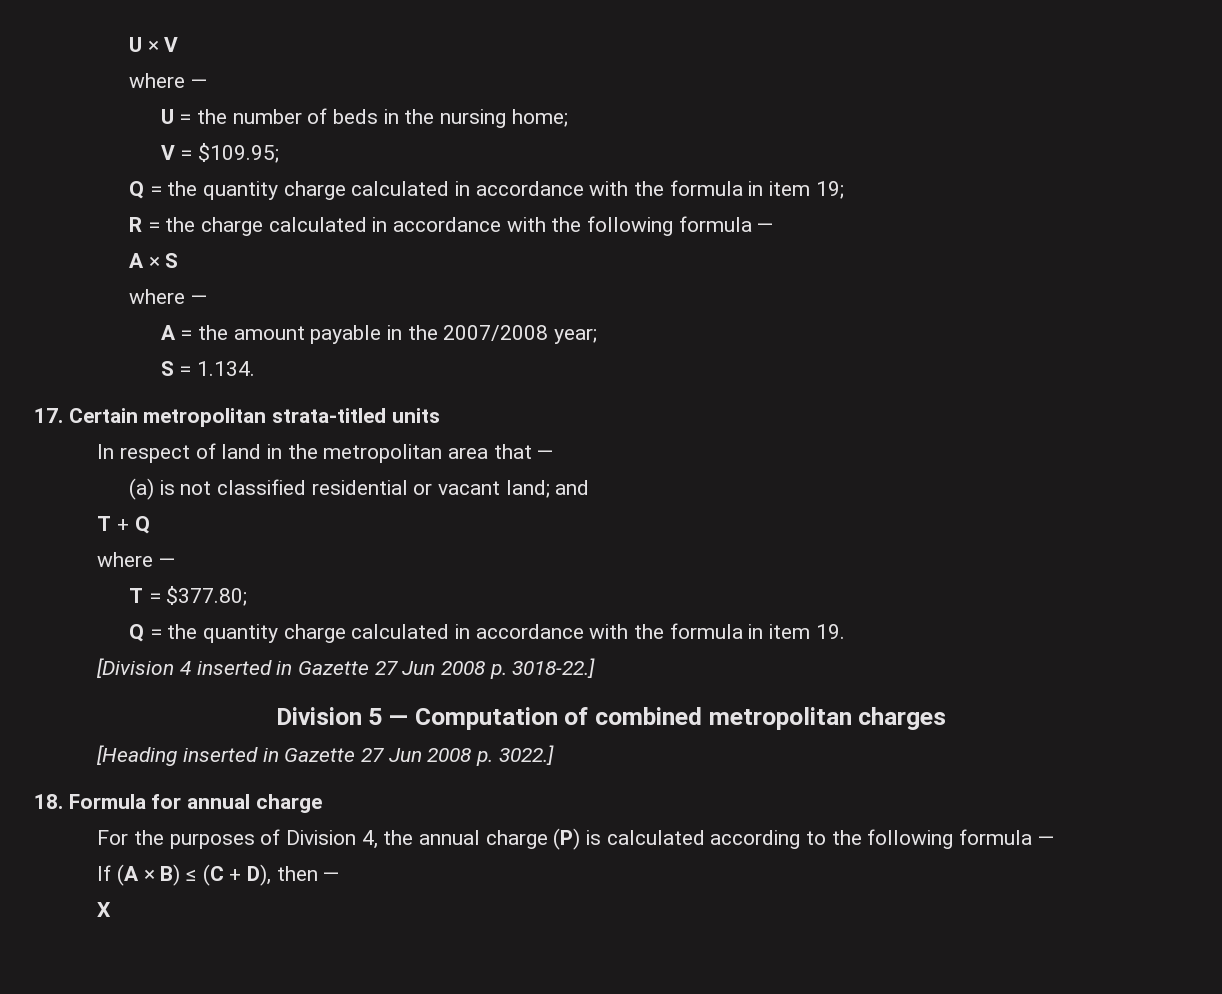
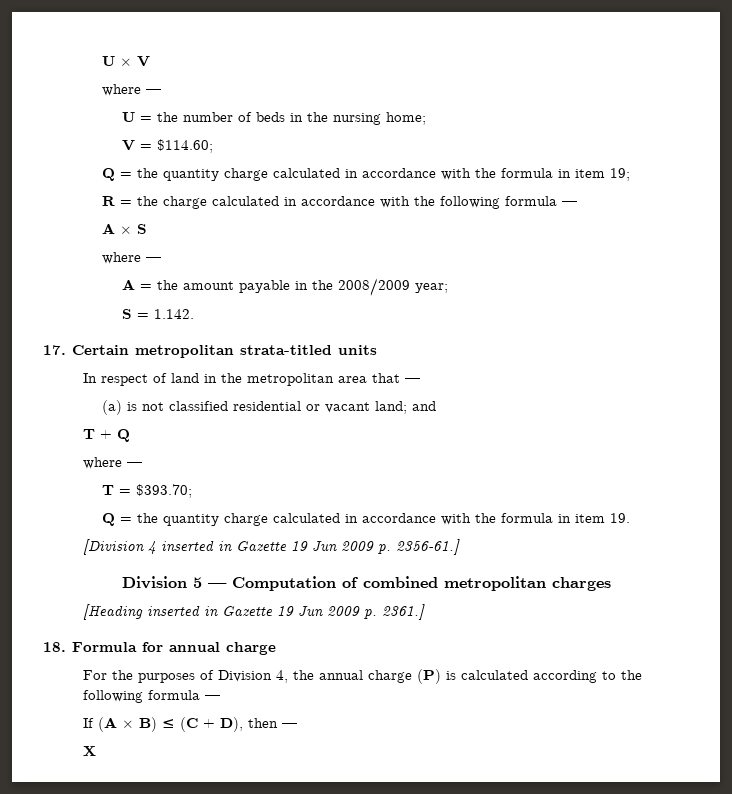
- V = $109.95;
+ V = $114.60;
- A = the amount payable in the 2007/2008 year;
+ A = the amount payable in the 2008/2009 year;
- S = 1.134.
+ S = 1.142.
- T = $377.80;
+ T = $393.70;
- [Division 4 inserted in Gazette 27 Jun 2008 p. 3018-22.]
+ [Division 4 inserted in Gazette 19 Jun 2009 p. 2356-61.]
- [Heading inserted in Gazette 27 Jun 2008 p. 3022.]
+ [Heading inserted in Gazette 19 Jun 2009 p. 2361.]

